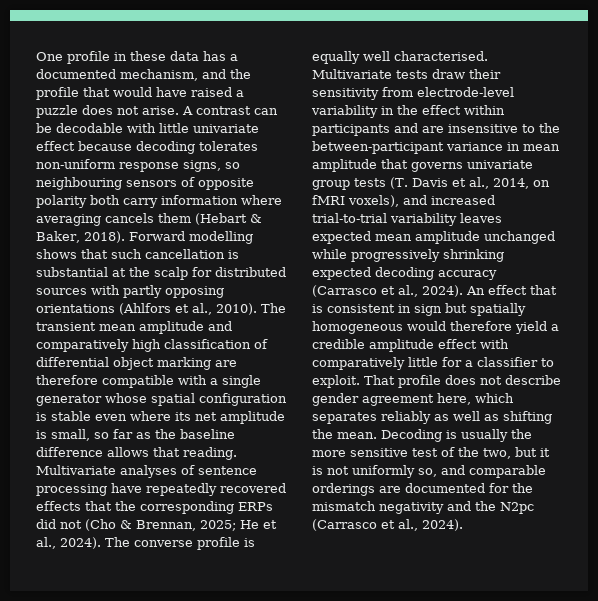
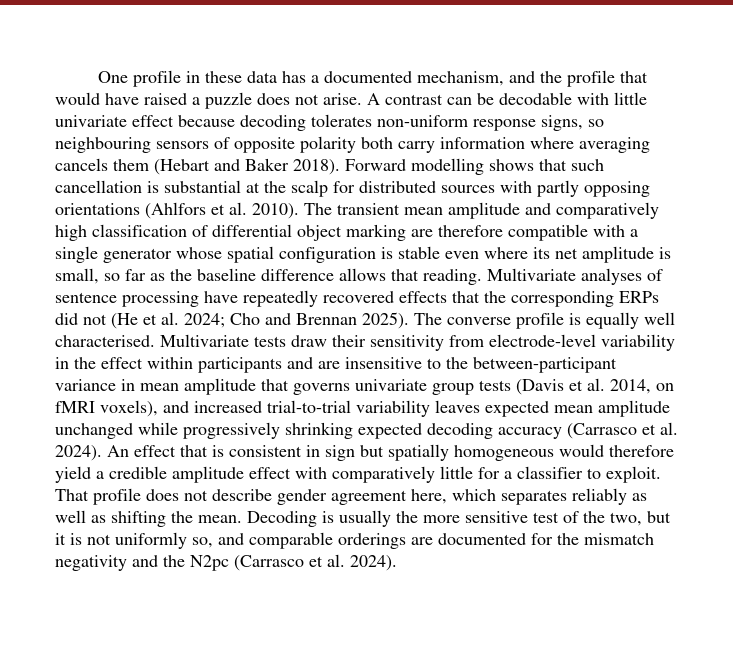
- A contrast can be decodable with little univariate effect because decoding tolerates non-uniform response signs, so neighbouring sensors of opposite polarity both carry information where averaging cancels them (Hebart & Baker, 2018).
+ A contrast can be decodable with little univariate effect because decoding tolerates non-uniform response signs, so neighbouring sensors of opposite polarity both carry information where averaging cancels them (Hebart and Baker 2018).
- Forward modelling shows that such cancellation is substantial at the scalp for distributed sources with partly opposing orientations (Ahlfors et al., 2010).
+ Forward modelling shows that such cancellation is substantial at the scalp for distributed sources with partly opposing orientations (Ahlfors et al. 2010).
- Multivariate analyses of sentence processing have repeatedly recovered effects that the corresponding ERPs did not (Cho & Brennan, 2025; He et al., 2024).
+ Multivariate analyses of sentence processing have repeatedly recovered effects that the corresponding ERPs did not (He et al. 2024; Cho and Brennan 2025).
- Multivariate tests draw their sensitivity from electrode-level variability in the effect within participants and are insensitive to the between-participant variance in mean amplitude that governs univariate group tests (T. Davis et al., 2014, on fMRI voxels), and increased trial-to-trial variability leaves expected mean amplitude unchanged while progressively shrinking expected decoding accuracy (Carrasco et al., 2024).
+ Multivariate tests draw their sensitivity from electrode-level variability in the effect within participants and are insensitive to the between-participant variance in mean amplitude that governs univariate group tests (Davis et al. 2014, on fMRI voxels), and increased trial-to-trial variability leaves expected mean amplitude unchanged while progressively shrinking expected decoding accuracy (Carrasco et al. 2024).
- Decoding is usually the more sensitive test of the two, but it is not uniformly so, and comparable orderings are documented for the mismatch negativity and the N2pc (Carrasco et al., 2024).
+ Decoding is usually the more sensitive test of the two, but it is not uniformly so, and comparable orderings are documented for the mismatch negativity and the N2pc (Carrasco et al. 2024).

